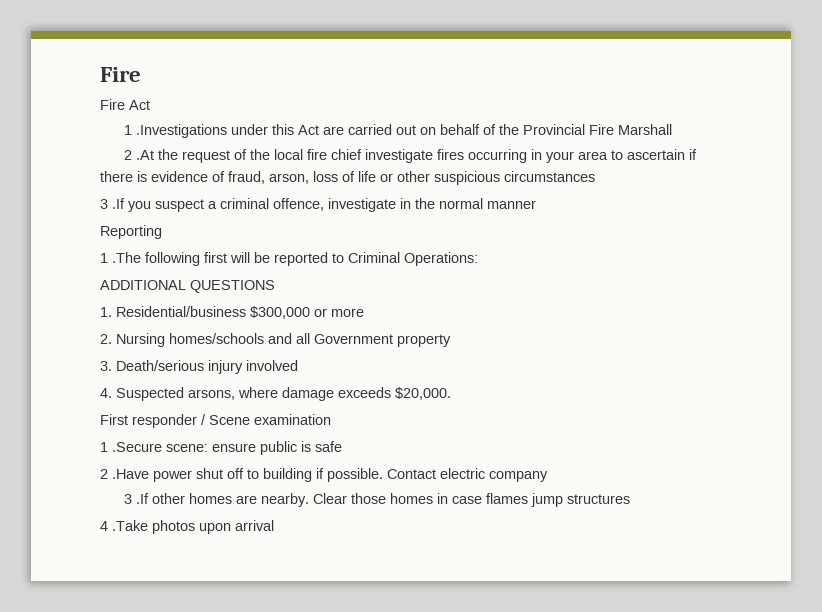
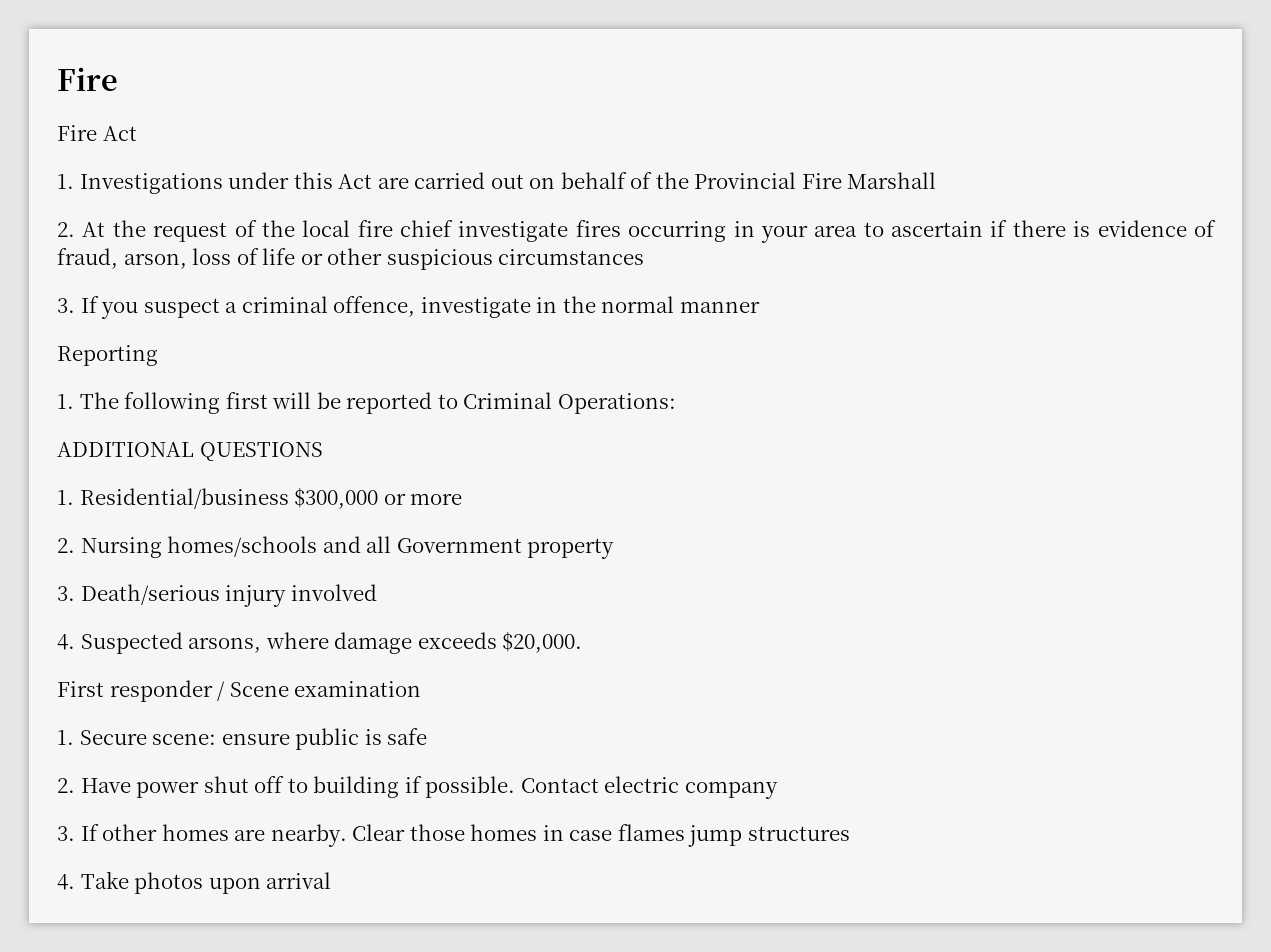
- 1 .Investigations under this Act are carried out on behalf of the Provincial Fire Marshall
+ 1. Investigations under this Act are carried out on behalf of the Provincial Fire Marshall
- 2 .At the request of the local fire chief investigate fires occurring in your area to ascertain if there is evidence of fraud, arson, loss of life or other suspicious circumstances
+ 2. At the request of the local fire chief investigate fires occurring in your area to ascertain if there is evidence of fraud, arson, loss of life or other suspicious circumstances
- 3 .If you suspect a criminal offence, investigate in the normal manner
+ 3. If you suspect a criminal offence, investigate in the normal manner
- 1 .The following first will be reported to Criminal Operations:
+ 1. The following first will be reported to Criminal Operations:
- 1 .Secure scene: ensure public is safe
+ 1. Secure scene: ensure public is safe
- 2 .Have power shut off to building if possible.
+ 2. Have power shut off to building if possible.
- 3 .If other homes are nearby.
+ 3. If other homes are nearby.
- 4 .Take photos upon arrival
+ 4. Take photos upon arrival

